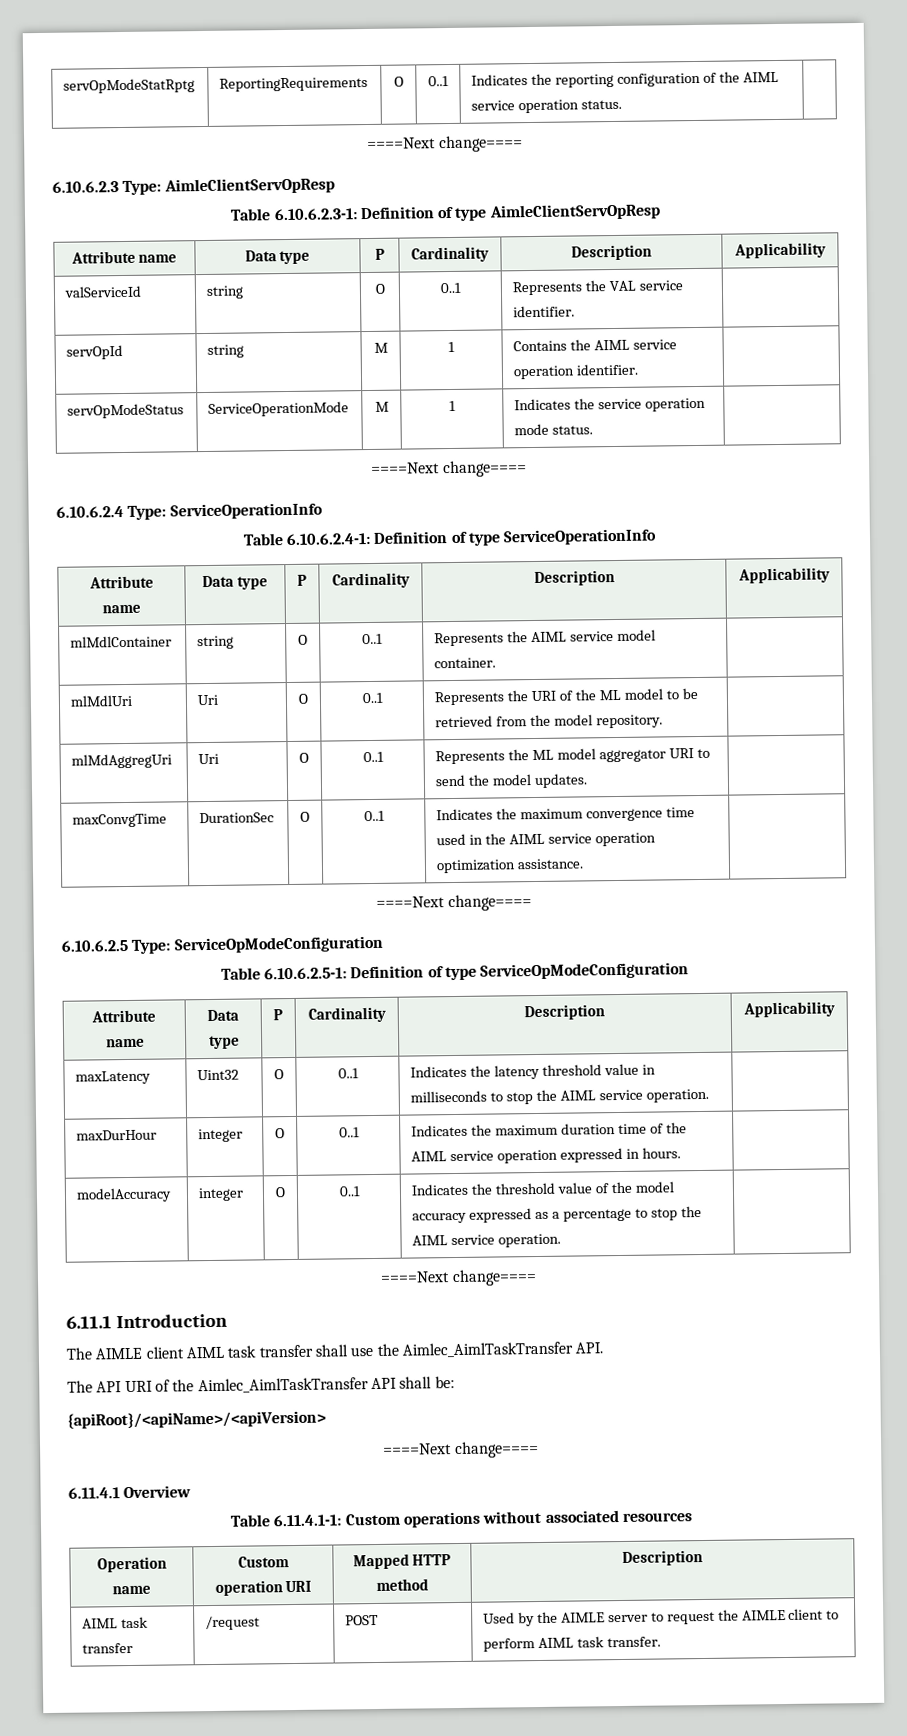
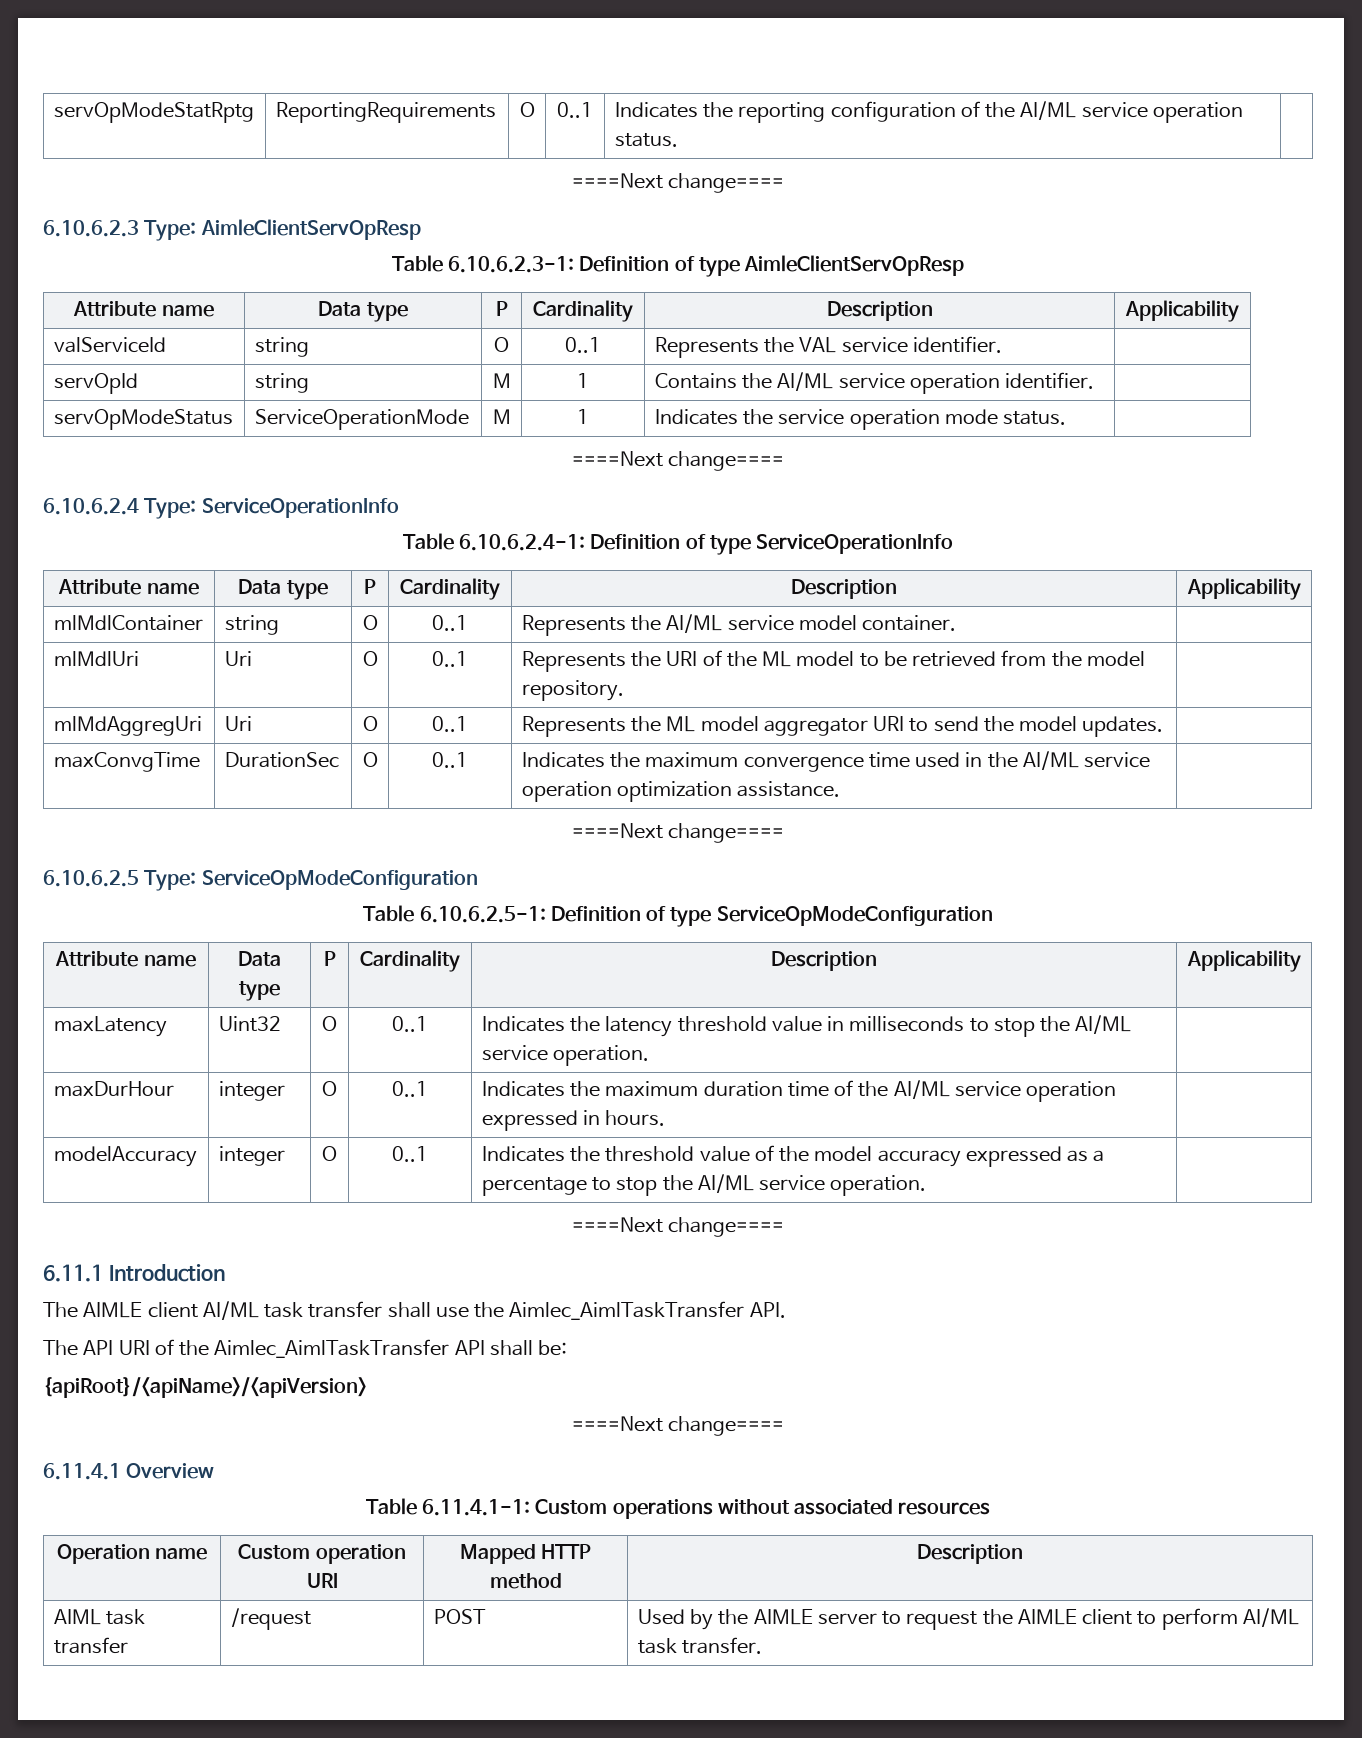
- servOpModeStatRptg | ReportingRequirements | O | 0..1 | Indicates the reporting configuration of the AIML service operation status. |
+ servOpModeStatRptg | ReportingRequirements | O | 0..1 | Indicates the reporting configuration of the AI/ML service operation status. |
- servOpId | string | M | 1 | Contains the AIML service operation identifier. |
+ servOpId | string | M | 1 | Contains the AI/ML service operation identifier. |
- mlMdlContainer | string | O | 0..1 | Represents the AIML service model container. |
+ mlMdlContainer | string | O | 0..1 | Represents the AI/ML service model container. |
- maxConvgTime | DurationSec | O | 0..1 | Indicates the maximum convergence time used in the AIML service operation optimization assistance. |
+ maxConvgTime | DurationSec | O | 0..1 | Indicates the maximum convergence time used in the AI/ML service operation optimization assistance. |
- maxLatency | Uint32 | O | 0..1 | Indicates the latency threshold value in milliseconds to stop the AIML service operation. |
+ maxLatency | Uint32 | O | 0..1 | Indicates the latency threshold value in milliseconds to stop the AI/ML service operation. |
- maxDurHour | integer | O | 0..1 | Indicates the maximum duration time of the AIML service operation expressed in hours. |
+ maxDurHour | integer | O | 0..1 | Indicates the maximum duration time of the AI/ML service operation expressed in hours. |
- modelAccuracy | integer | O | 0..1 | Indicates the threshold value of the model accuracy expressed as a percentage to stop the AIML service operation. |
+ modelAccuracy | integer | O | 0..1 | Indicates the threshold value of the model accuracy expressed as a percentage to stop the AI/ML service operation. |
- The AIMLE client AIML task transfer shall use the Aimlec_AimlTaskTransfer API.
+ The AIMLE client AI/ML task transfer shall use the Aimlec_AimlTaskTransfer API.
- AIML task transfer | /request | POST | Used by the AIMLE server to request the AIMLE client to perform AIML task transfer.
+ AIML task transfer | /request | POST | Used by the AIMLE server to request the AIMLE client to perform AI/ML task transfer.

